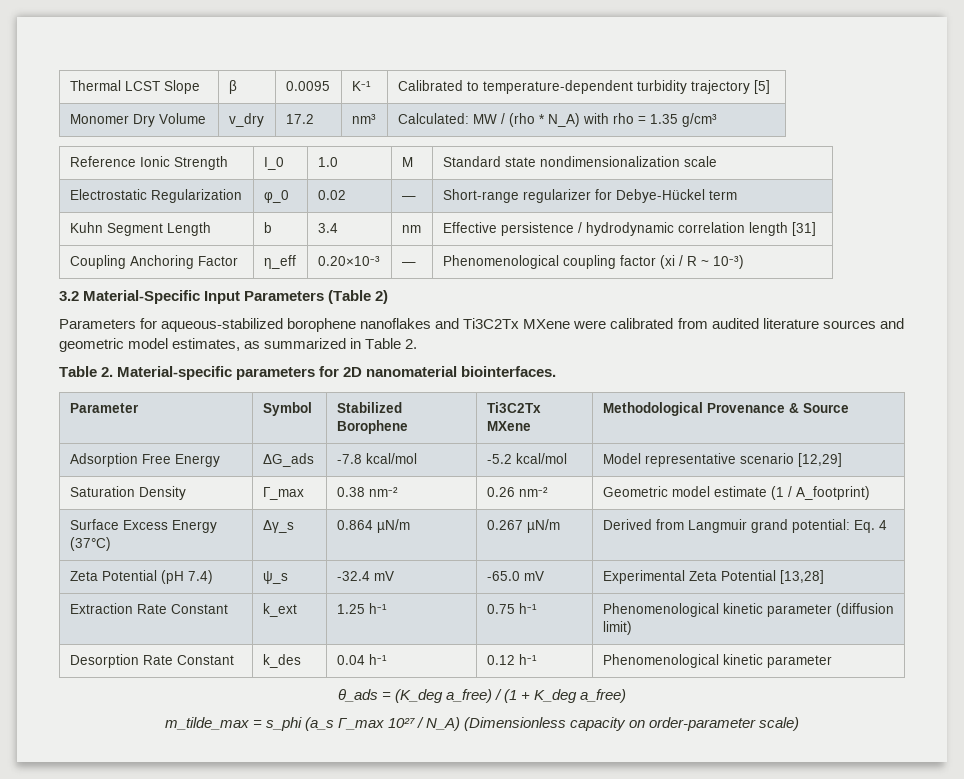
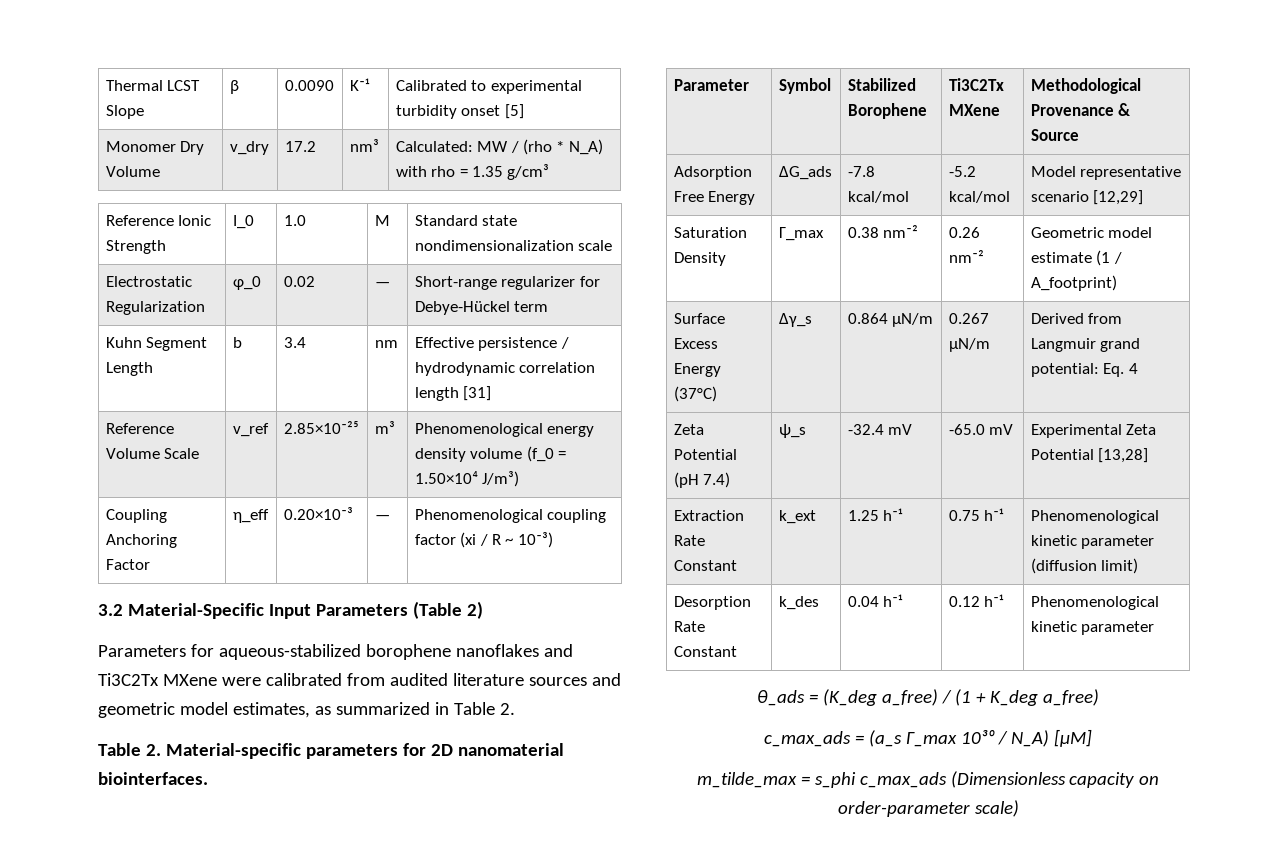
- Thermal LCST Slope | β | 0.0095 | K⁻¹ | Calibrated to temperature-dependent turbidity trajectory [5]
+ Thermal LCST Slope | β | 0.0090 | K⁻¹ | Calibrated to experimental turbidity onset [5]
+ Reference Volume Scale | v_ref | 2.85×10⁻²⁵ | m³ | Phenomenological energy density volume (f_0 = 1.50×10⁴ J/m³)
- m_tilde_max = s_phi (a_s Γ_max 10²⁷ / N_A) (Dimensionless capacity on order-parameter scale)
+ c_max_ads = (a_s Γ_max 10³⁰ / N_A) [µM]
+ m_tilde_max = s_phi c_max_ads (Dimensionless capacity on order-parameter scale)

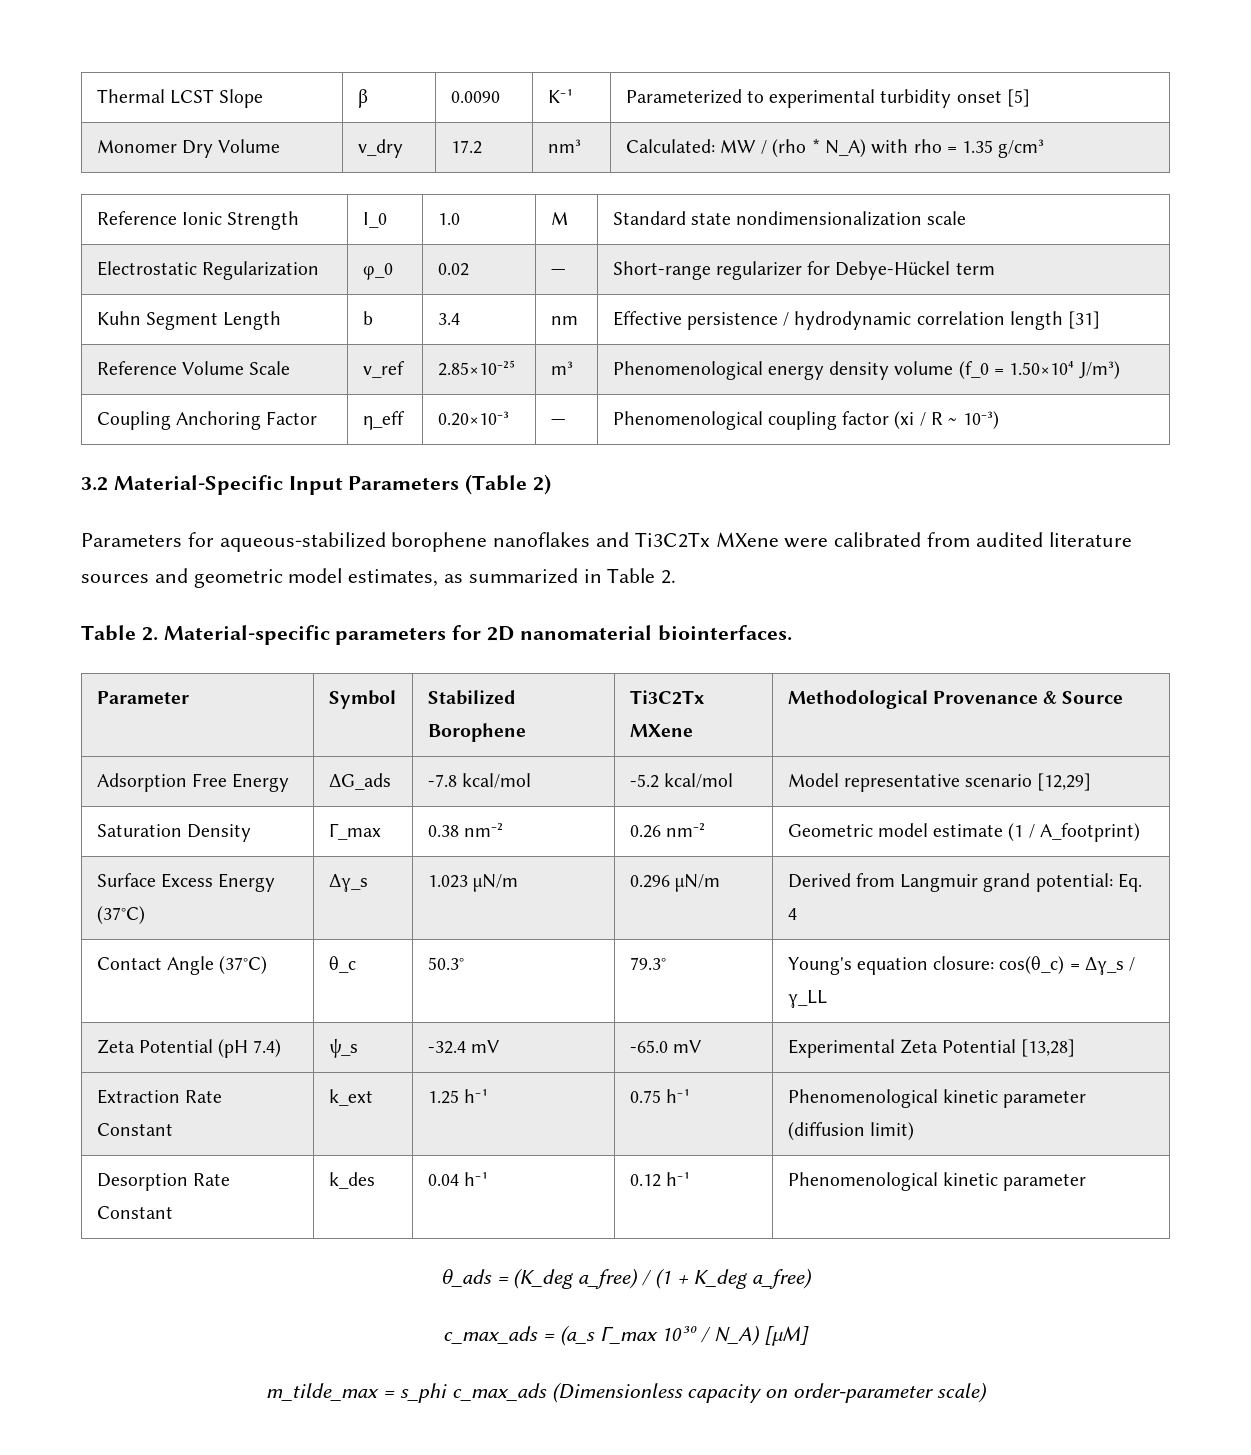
- Thermal LCST Slope | β | 0.0090 | K⁻¹ | Calibrated to experimental turbidity onset [5]
+ Thermal LCST Slope | β | 0.0090 | K⁻¹ | Parameterized to experimental turbidity onset [5]
- Surface Excess Energy (37°C) | Δγ_s | 0.864 µN/m | 0.267 µN/m | Derived from Langmuir grand potential: Eq. 4
+ Surface Excess Energy (37°C) | Δγ_s | 1.023 µN/m | 0.296 µN/m | Derived from Langmuir grand potential: Eq. 4
+ Contact Angle (37°C) | θ_c | 50.3° | 79.3° | Young's equation closure: cos(θ_c) = Δγ_s / γ_LL

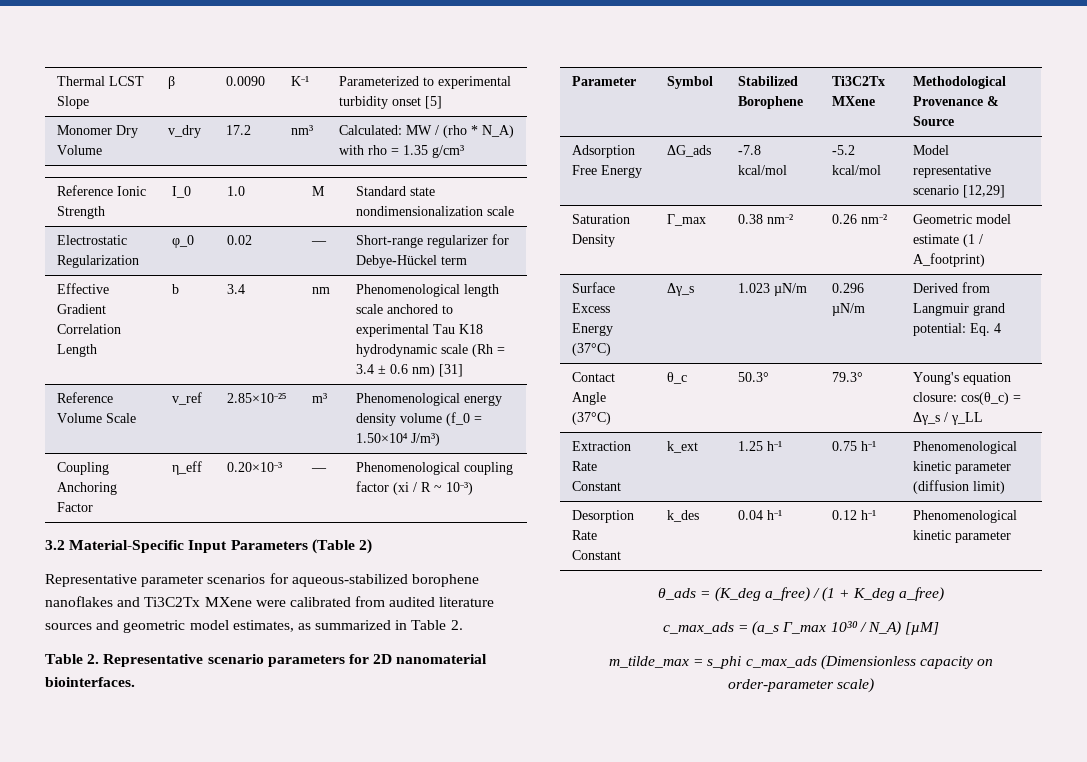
- Kuhn Segment Length | b | 3.4 | nm | Effective persistence / hydrodynamic correlation length [31]
+ Effective Gradient Correlation Length | b | 3.4 | nm | Phenomenological length scale anchored to experimental Tau K18 hydrodynamic scale (Rh = 3.4 ± 0.6 nm) [31]
- Parameters for aqueous-stabilized borophene nanoflakes and Ti3C2Tx MXene were calibrated from audited literature sources and geometric model estimates, as summarized in Table 2.
+ Representative parameter scenarios for aqueous-stabilized borophene nanoflakes and Ti3C2Tx MXene were calibrated from audited literature sources and geometric model estimates, as summarized in Table 2.
- Table 2. Material-specific parameters for 2D nanomaterial biointerfaces.
+ Table 2. Representative scenario parameters for 2D nanomaterial biointerfaces.
- Zeta Potential (pH 7.4) | ψ_s | -32.4 mV | -65.0 mV | Experimental Zeta Potential [13,28]

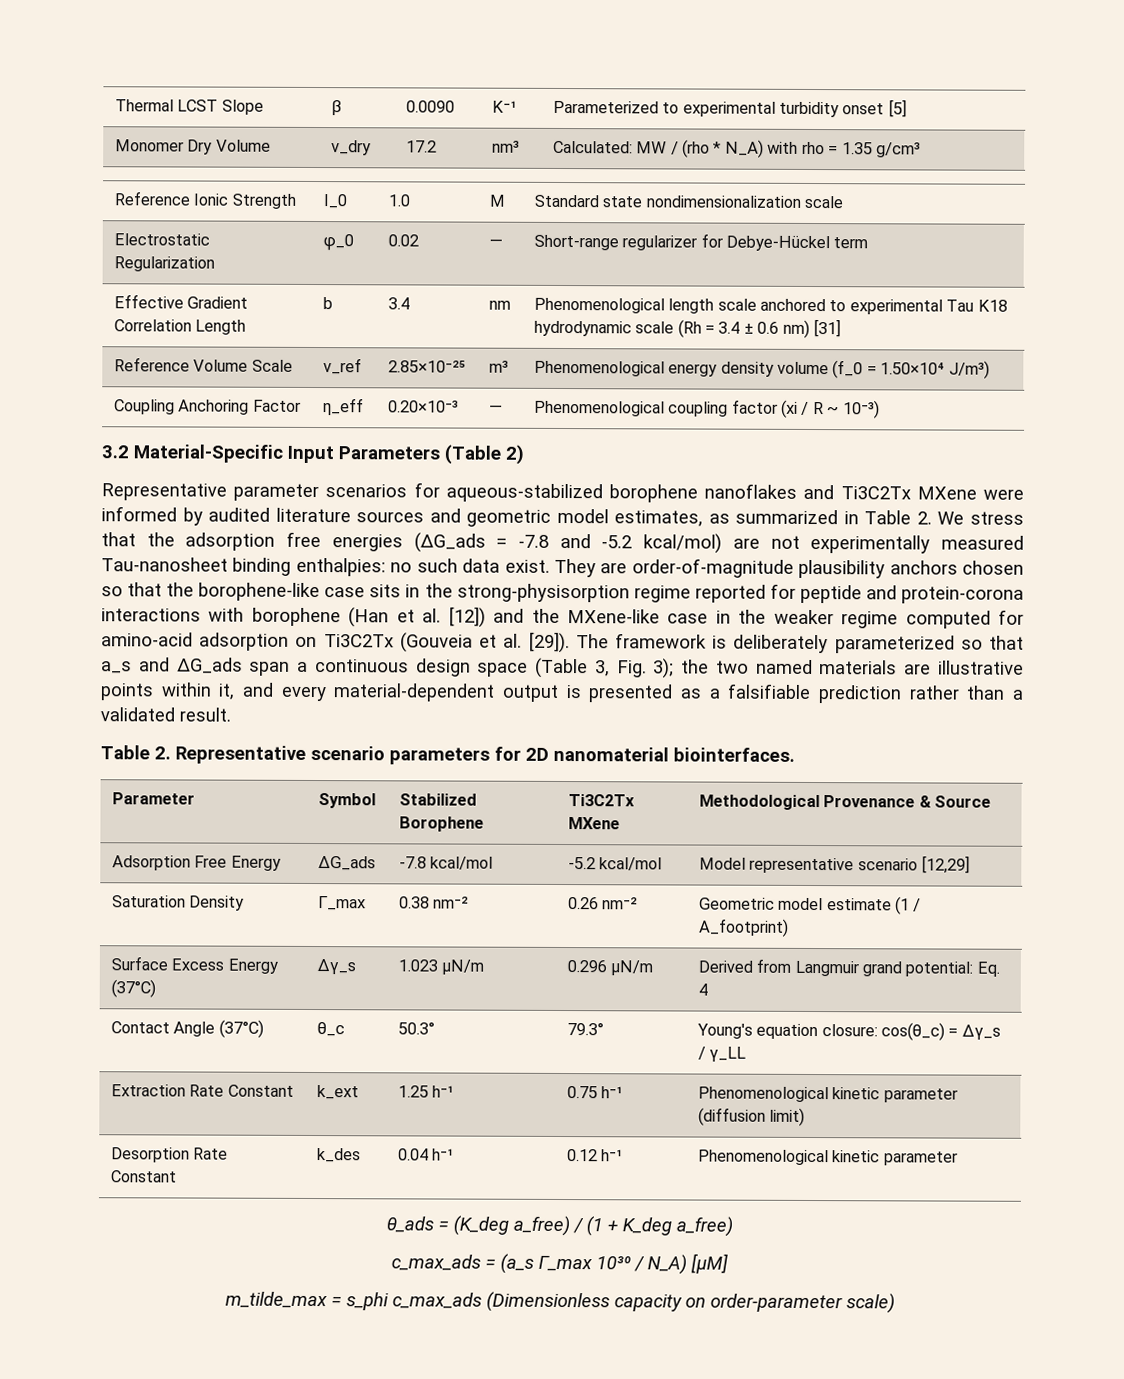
- Representative parameter scenarios for aqueous-stabilized borophene nanoflakes and Ti3C2Tx MXene were calibrated from audited literature sources and geometric model estimates, as summarized in Table 2.
+ Representative parameter scenarios for aqueous-stabilized borophene nanoflakes and Ti3C2Tx MXene were informed by audited literature sources and geometric model estimates, as summarized in Table 2. We stress that the adsorption free energies (ΔG_ads = -7.8 and -5.2 kcal/mol) are not experimentally measured Tau-nanosheet binding enthalpies: no such data exist. They are order-of-magnitude plausibility anchors chosen so that the borophene-like case sits in the strong-physisorption regime reported for peptide and protein-corona interactions with borophene (Han et al. [12]) and the MXene-like case in the weaker regime computed for amino-acid adsorption on Ti3C2Tx (Gouveia et al. [29]). The framework is deliberately parameterized so that a_s and ΔG_ads span a continuous design space (Table 3, Fig. 3); the two named materials are illustrative points within it, and every material-dependent output is presented as a falsifiable prediction rather than a validated result.

